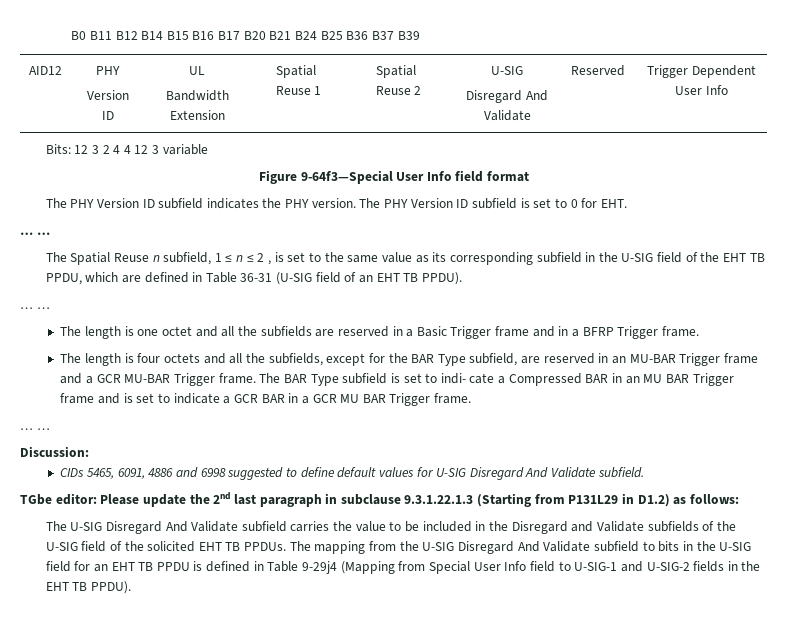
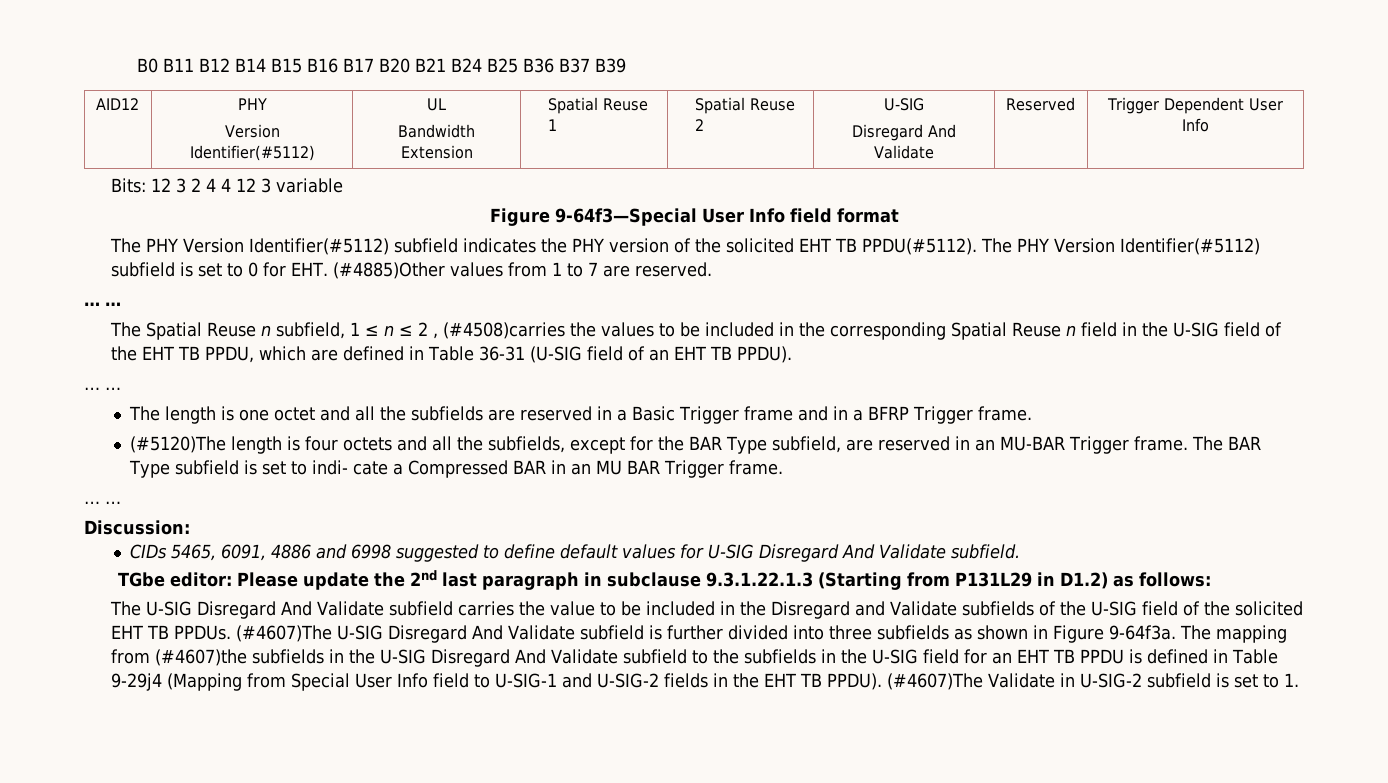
  AID12 | PHY
- Version ID | UL
+ Version Identifier(#5112) | UL
- The PHY Version ID subfield indicates the PHY version. The PHY Version ID subfield is set to 0 for EHT.
+ The PHY Version Identifier(#5112) subfield indicates the PHY version of the solicited EHT TB PPDU(#5112). The PHY Version Identifier(#5112) subfield is set to 0 for EHT. (#4885)Other values from 1 to 7 are reserved.
- The Spatial Reuse n subfield, 1 ≤ n ≤ 2 , is set to the same value as its corresponding subfield in the U-SIG field of the EHT TB PPDU, which are defined in Table 36-31 (U-SIG field of an EHT TB PPDU).
+ The Spatial Reuse n subfield, 1 ≤ n ≤ 2 , (#4508)carries the values to be included in the corresponding Spatial Reuse n field in the U-SIG field of the EHT TB PPDU, which are defined in Table 36-31 (U-SIG field of an EHT TB PPDU).
- The length is four octets and all the subfields, except for the BAR Type subfield, are reserved in an MU-BAR Trigger frame and a GCR MU-BAR Trigger frame.
+ (#5120)The length is four octets and all the subfields, except for the BAR Type subfield, are reserved in an MU-BAR Trigger frame.
- The BAR Type subfield is set to indi- cate a Compressed BAR in an MU BAR Trigger frame and is set to indicate a GCR BAR in a GCR MU BAR Trigger frame.
+ The BAR Type subfield is set to indi- cate a Compressed BAR in an MU BAR Trigger frame.
- The mapping from the U-SIG Disregard And Validate subfield to bits in the U-SIG field for an EHT TB PPDU is defined in Table 9-29j4 (Mapping from Special User Info field to U-SIG-1 and U-SIG-2 fields in the EHT TB PPDU).
+ (#4607)The U-SIG Disregard And Validate subfield is further divided into three subfields as shown in Figure 9-64f3a. The mapping from (#4607)the subfields in the U-SIG Disregard And Validate subfield to the subfields in the U-SIG field for an EHT TB PPDU is defined in Table 9-29j4 (Mapping from Special User Info field to U-SIG-1 and U-SIG-2 fields in the EHT TB PPDU).
+ (#4607)The Validate in U-SIG-2 subfield is set to 1.

